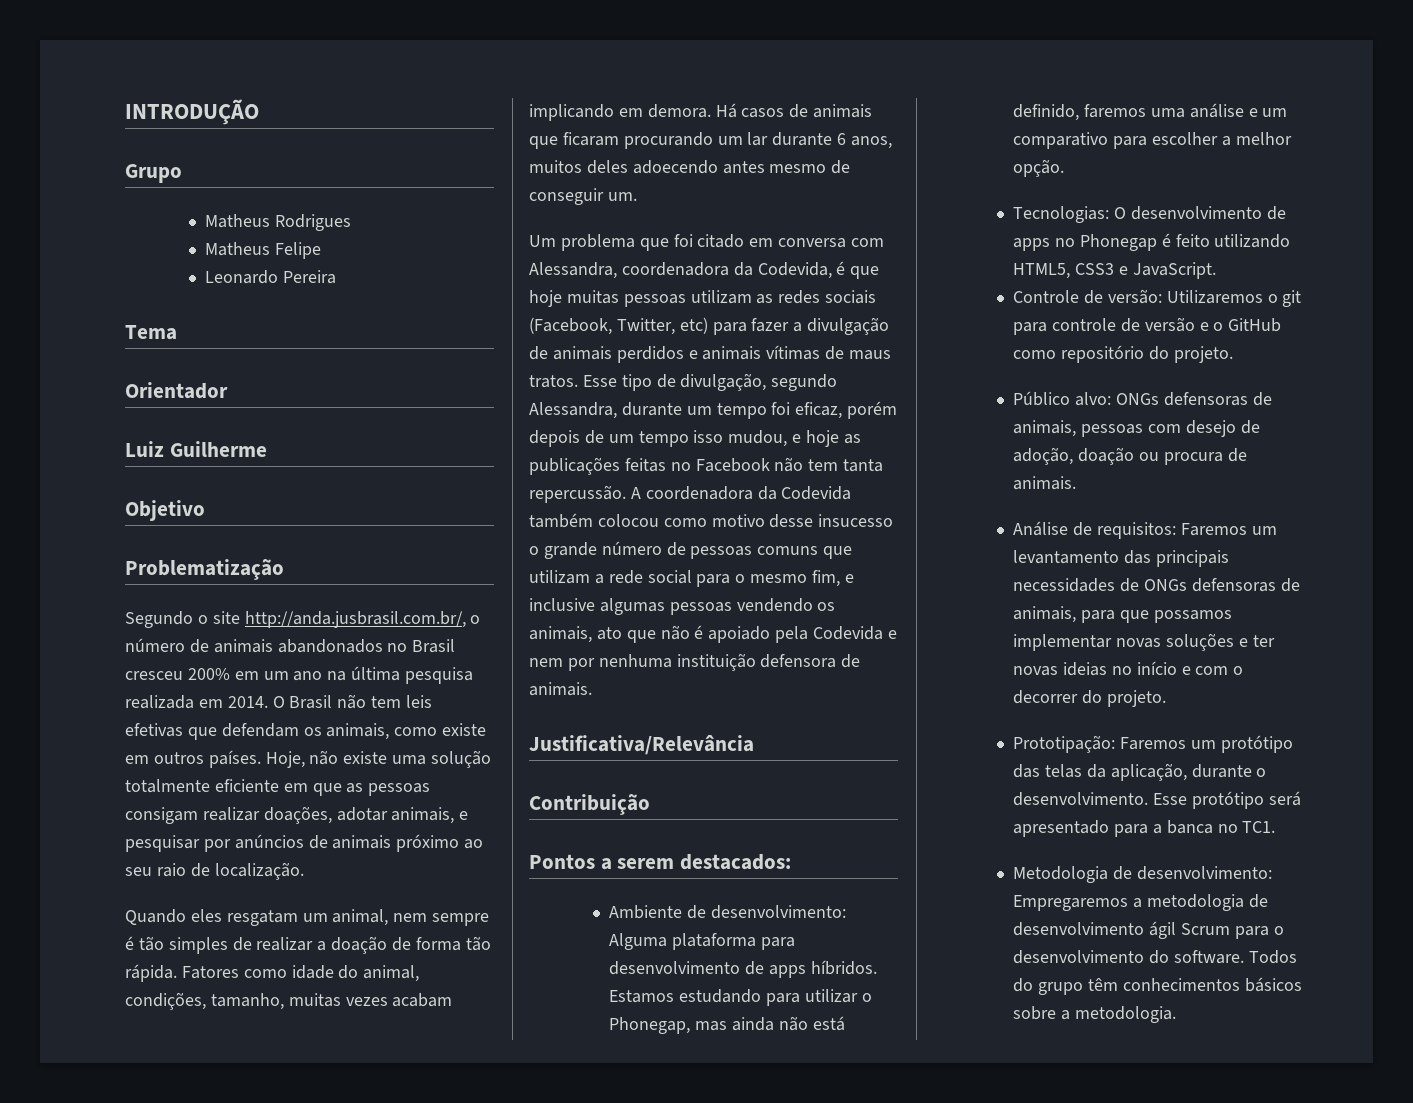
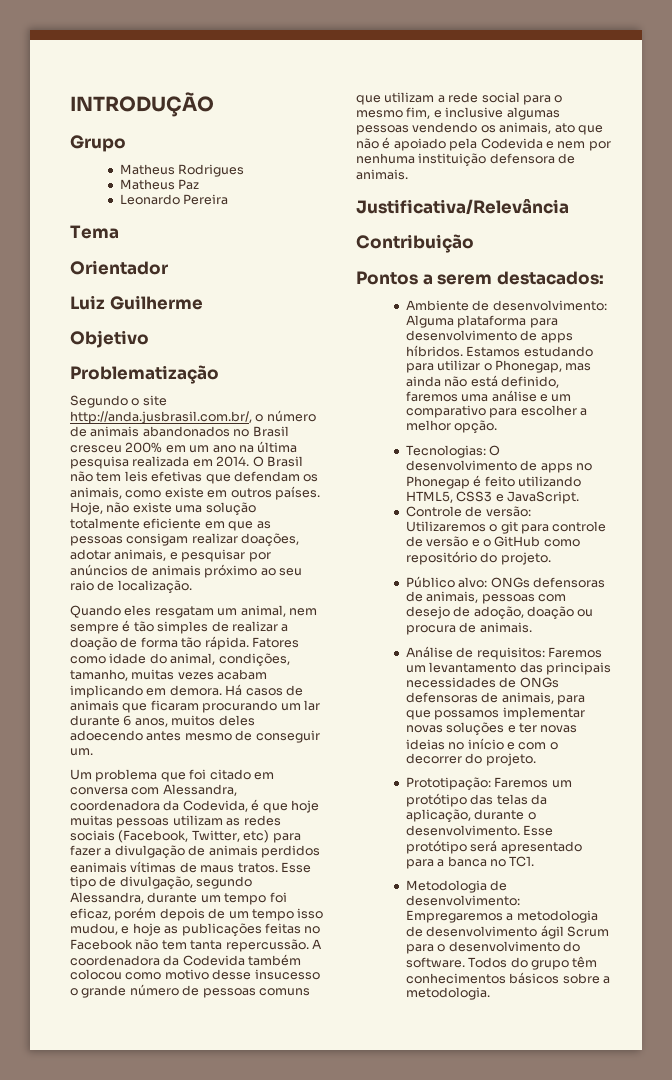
- Matheus Felipe
+ Matheus Paz
- Um problema que foi citado em conversa com Alessandra, coordenadora da Codevida, é que hoje muitas pessoas utilizam as redes sociais (Facebook, Twitter, etc) para fazer a divulgação de animais perdidos e animais vítimas de maus tratos.
+ Um problema que foi citado em conversa com Alessandra, coordenadora da Codevida, é que hoje muitas pessoas utilizam as redes sociais (Facebook, Twitter, etc) para fazer a divulgação de animais perdidos eanimais vítimas de maus tratos.

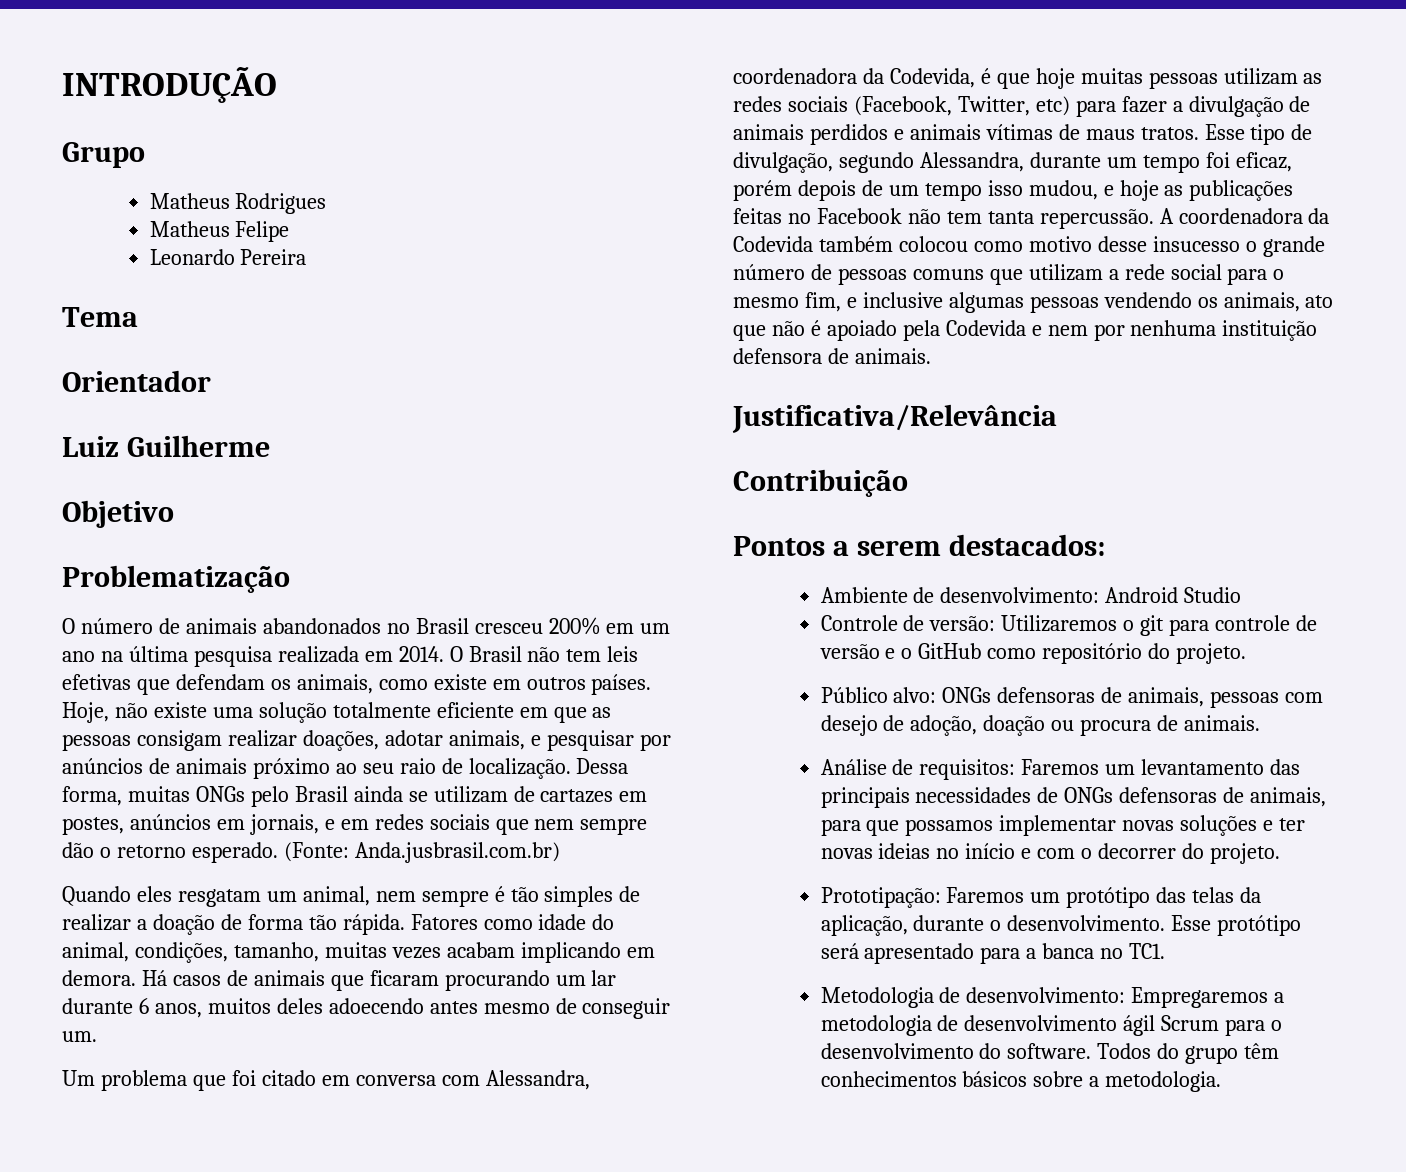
- Matheus Paz
+ Matheus Felipe
- Segundo o site http://anda.jusbrasil.com.br/, o número de animais abandonados no Brasil cresceu 200% em um ano na última pesquisa realizada em 2014.
+ O número de animais abandonados no Brasil cresceu 200% em um ano na última pesquisa realizada em 2014.
+ Dessa forma, muitas ONGs pelo Brasil ainda se utilizam de cartazes em postes, anúncios em jornais, e em redes sociais que nem sempre dão o retorno esperado. (Fonte: Anda.jusbrasil.com.br)
- Um problema que foi citado em conversa com Alessandra, coordenadora da Codevida, é que hoje muitas pessoas utilizam as redes sociais (Facebook, Twitter, etc) para fazer a divulgação de animais perdidos eanimais vítimas de maus tratos.
+ Um problema que foi citado em conversa com Alessandra, coordenadora da Codevida, é que hoje muitas pessoas utilizam as redes sociais (Facebook, Twitter, etc) para fazer a divulgação de animais perdidos e animais vítimas de maus tratos.
- Ambiente de desenvolvimento: Alguma plataforma para desenvolvimento de apps híbridos. Estamos estudando para utilizar o Phonegap, mas ainda não está definido, faremos uma análise e um comparativo para escolher a melhor opção.
- Tecnologias: O desenvolvimento de apps no Phonegap é feito utilizando HTML5, CSS3 e JavaScript.
+ Ambiente de desenvolvimento: Android Studio

